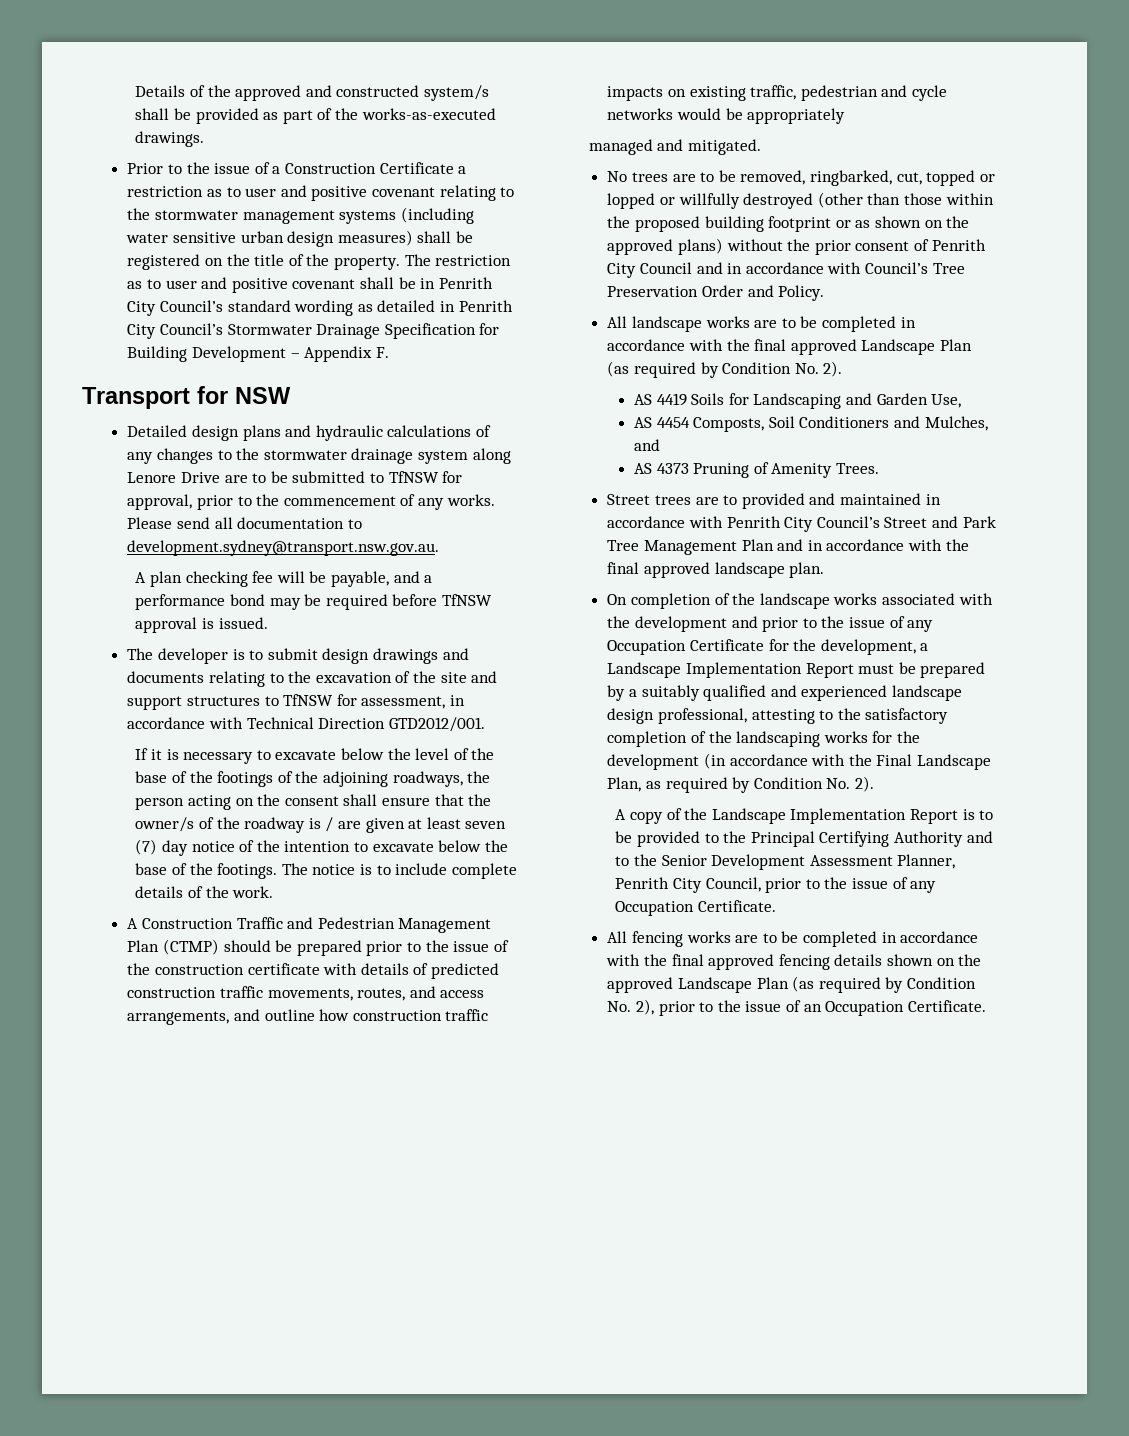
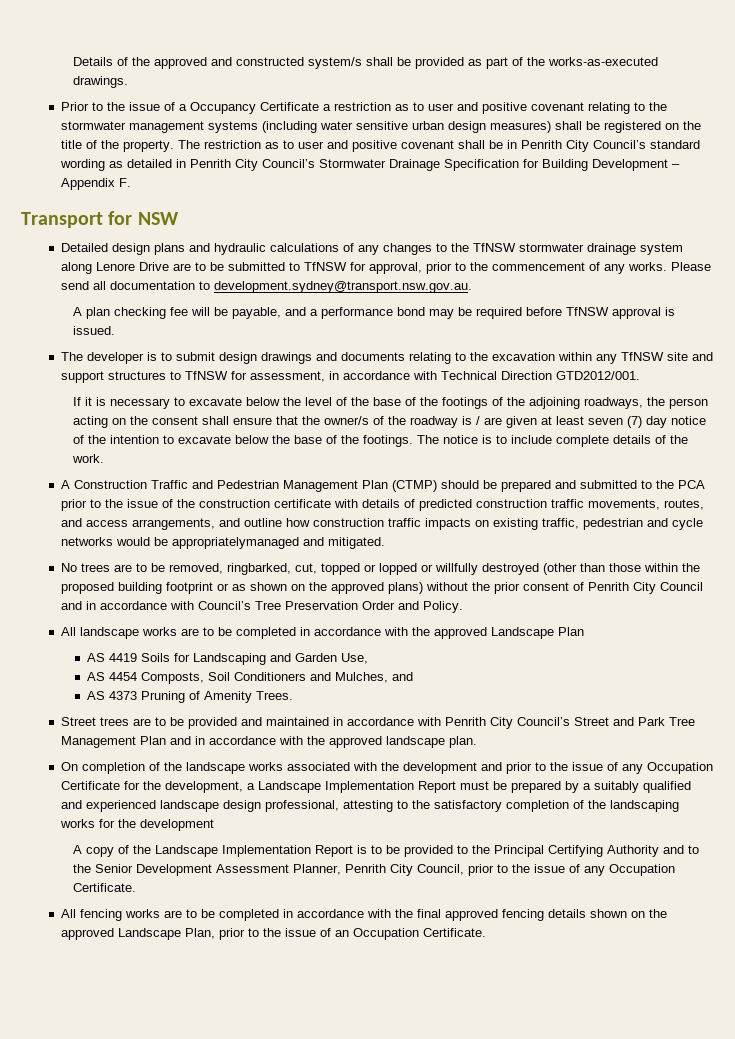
- Prior to the issue of a Construction Certificate a restriction as to user and positive covenant relating to the stormwater management systems (including water sensitive urban design measures) shall be registered on the title of the property.
+ Prior to the issue of a Occupancy Certificate a restriction as to user and positive covenant relating to the stormwater management systems (including water sensitive urban design measures) shall be registered on the title of the property.
- Detailed design plans and hydraulic calculations of any changes to the stormwater drainage system along Lenore Drive are to be submitted to TfNSW for approval, prior to the commencement of any works.
+ Detailed design plans and hydraulic calculations of any changes to the TfNSW stormwater drainage system along Lenore Drive are to be submitted to TfNSW for approval, prior to the commencement of any works.
- The developer is to submit design drawings and documents relating to the excavation of the site and support structures to TfNSW for assessment, in accordance with Technical Direction GTD2012/001.
+ The developer is to submit design drawings and documents relating to the excavation within any TfNSW site and support structures to TfNSW for assessment, in accordance with Technical Direction GTD2012/001.
- A Construction Traffic and Pedestrian Management Plan (CTMP) should be prepared prior to the issue of the construction certificate with details of predicted construction traffic movements, routes, and access arrangements, and outline how construction traffic impacts on existing traffic, pedestrian and cycle networks would be appropriately
- managed and mitigated.
+ A Construction Traffic and Pedestrian Management Plan (CTMP) should be prepared and submitted to the PCA prior to the issue of the construction certificate with details of predicted construction traffic movements, routes, and access arrangements, and outline how construction traffic impacts on existing traffic, pedestrian and cycle networks would be appropriatelymanaged and mitigated.
- All landscape works are to be completed in accordance with the final approved Landscape Plan (as required by Condition No. 2).
+ All landscape works are to be completed in accordance with the approved Landscape Plan
- Street trees are to provided and maintained in accordance with Penrith City Council’s Street and Park Tree Management Plan and in accordance with the final approved landscape plan.
+ Street trees are to be provided and maintained in accordance with Penrith City Council’s Street and Park Tree Management Plan and in accordance with the approved landscape plan.
- On completion of the landscape works associated with the development and prior to the issue of any Occupation Certificate for the development, a Landscape Implementation Report must be prepared by a suitably qualified and experienced landscape design professional, attesting to the satisfactory completion of the landscaping works for the development (in accordance with the Final Landscape Plan, as required by Condition No. 2).
+ On completion of the landscape works associated with the development and prior to the issue of any Occupation Certificate for the development, a Landscape Implementation Report must be prepared by a suitably qualified and experienced landscape design professional, attesting to the satisfactory completion of the landscaping works for the development
- All fencing works are to be completed in accordance with the final approved fencing details shown on the approved Landscape Plan (as required by Condition No. 2), prior to the issue of an Occupation Certificate.
+ All fencing works are to be completed in accordance with the final approved fencing details shown on the approved Landscape Plan, prior to the issue of an Occupation Certificate.

